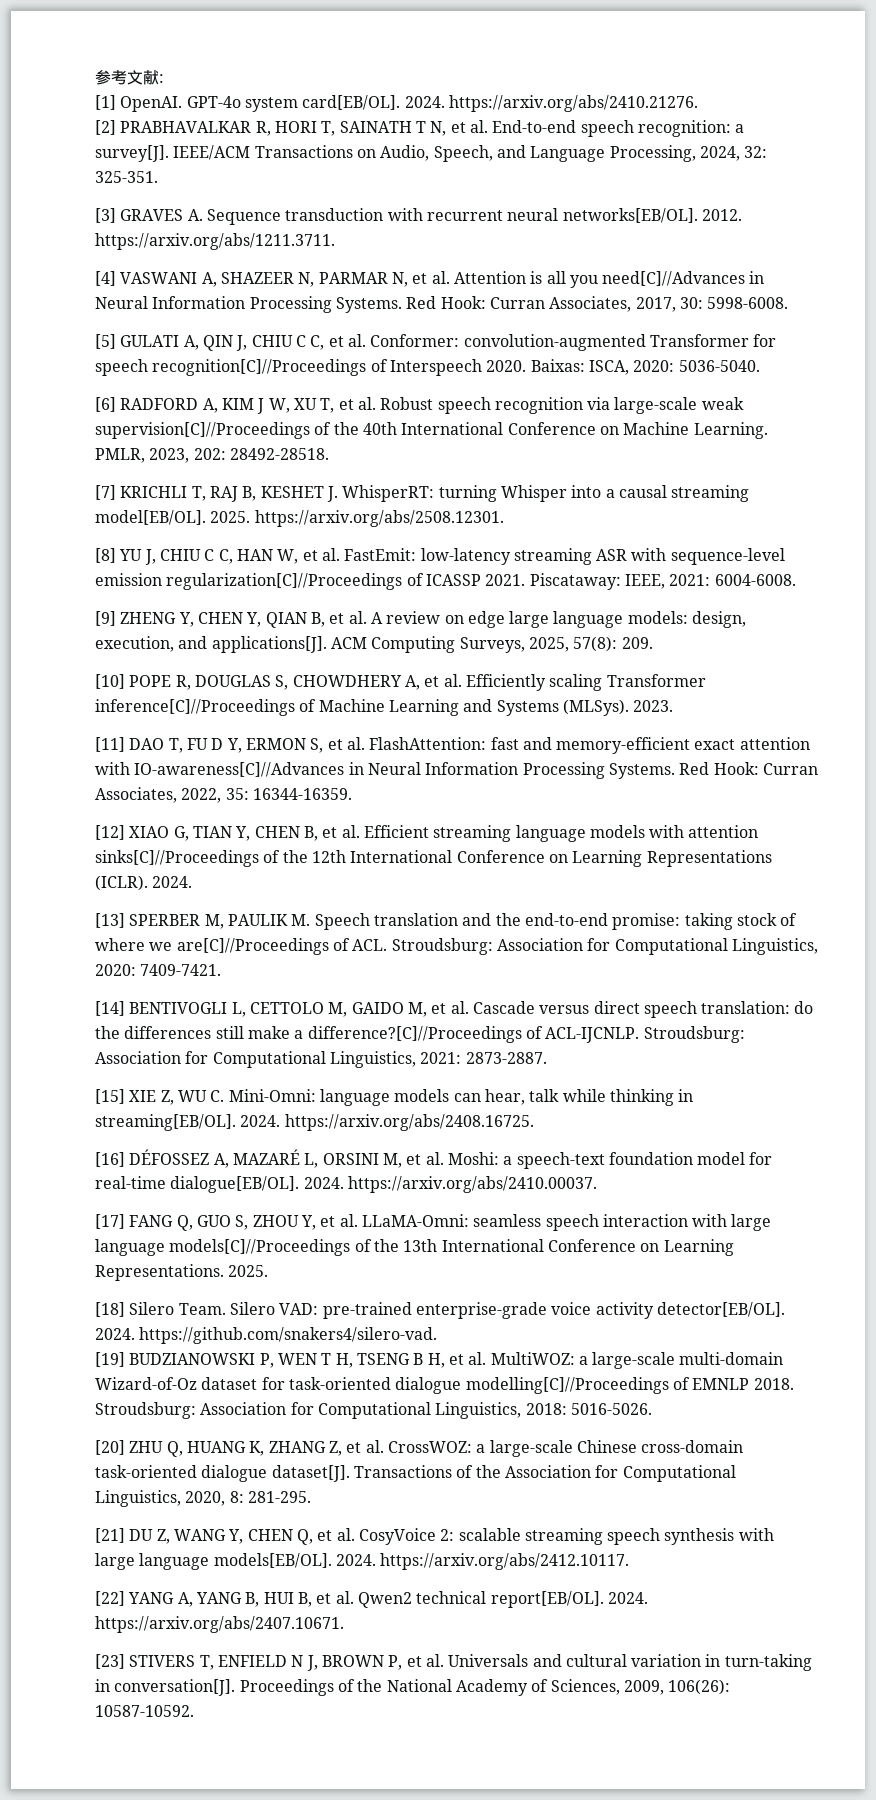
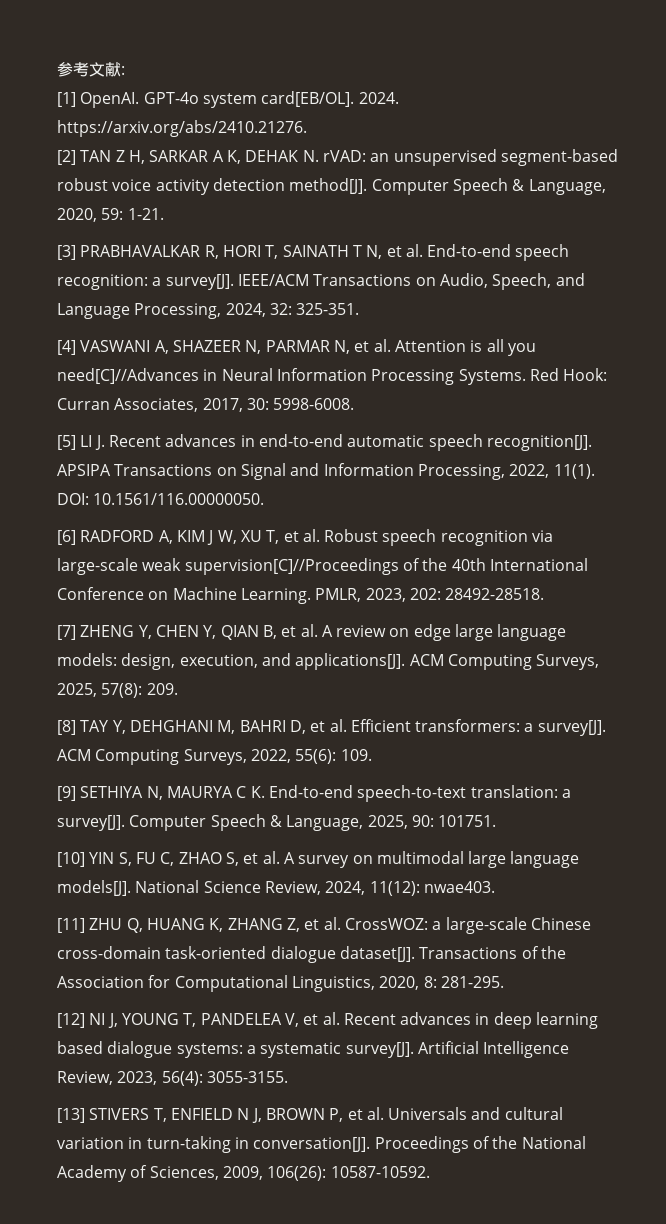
- [2] PRABHAVALKAR R, HORI T, SAINATH T N, et al. End-to-end speech recognition: a survey[J].
+ [2] TAN Z H, SARKAR A K, DEHAK N. rVAD: an unsupervised segment-based robust voice activity detection method[J]. Computer Speech & Language, 2020, 59: 1-21.
+ [3] PRABHAVALKAR R, HORI T, SAINATH T N, et al. End-to-end speech recognition: a survey[J].
- [3] GRAVES A. Sequence transduction with recurrent neural networks[EB/OL]. 2012. https://arxiv.org/abs/1211.3711.
- [5] GULATI A, QIN J, CHIU C C, et al. Conformer: convolution-augmented Transformer for speech recognition[C]//Proceedings of Interspeech 2020. Baixas: ISCA, 2020: 5036-5040.
+ [5] LI J. Recent advances in end-to-end automatic speech recognition[J]. APSIPA Transactions on Signal and Information Processing, 2022, 11(1). DOI: 10.1561/116.00000050.
- [7] KRICHLI T, RAJ B, KESHET J. WhisperRT: turning Whisper into a causal streaming model[EB/OL]. 2025. https://arxiv.org/abs/2508.12301.
- [8] YU J, CHIU C C, HAN W, et al. FastEmit: low-latency streaming ASR with sequence-level emission regularization[C]//Proceedings of ICASSP 2021. Piscataway: IEEE, 2021: 6004-6008.
- [9] ZHENG Y, CHEN Y, QIAN B, et al. A review on edge large language models: design, execution, and applications[J].
+ [7] ZHENG Y, CHEN Y, QIAN B, et al. A review on edge large language models: design, execution, and applications[J].
- [10] POPE R, DOUGLAS S, CHOWDHERY A, et al. Efficiently scaling Transformer inference[C]//Proceedings of Machine Learning and Systems (MLSys). 2023.
- [11] DAO T, FU D Y, ERMON S, et al. FlashAttention: fast and memory-efficient exact attention with IO-awareness[C]//Advances in Neural Information Processing Systems. Red Hook: Curran Associates, 2022, 35: 16344-16359.
- [12] XIAO G, TIAN Y, CHEN B, et al. Efficient streaming language models with attention sinks[C]//Proceedings of the 12th International Conference on Learning Representations (ICLR). 2024.
- [13] SPERBER M, PAULIK M. Speech translation and the end-to-end promise: taking stock of where we are[C]//Proceedings of ACL. Stroudsburg: Association for Computational Linguistics, 2020: 7409-7421.
- [14] BENTIVOGLI L, CETTOLO M, GAIDO M, et al. Cascade versus direct speech translation: do the differences still make a difference?[C]//Proceedings of ACL-IJCNLP. Stroudsburg: Association for Computational Linguistics, 2021: 2873-2887.
- [15] XIE Z, WU C. Mini-Omni: language models can hear, talk while thinking in streaming[EB/OL]. 2024. https://arxiv.org/abs/2408.16725.
- [16] DÉFOSSEZ A, MAZARÉ L, ORSINI M, et al. Moshi: a speech-text foundation model for real-time dialogue[EB/OL]. 2024. https://arxiv.org/abs/2410.00037.
- [17] FANG Q, GUO S, ZHOU Y, et al. LLaMA-Omni: seamless speech interaction with large language models[C]//Proceedings of the 13th International Conference on Learning Representations. 2025.
- [18] Silero Team. Silero VAD: pre-trained enterprise-grade voice activity detector[EB/OL]. 2024. https://github.com/snakers4/silero-vad.
- [19] BUDZIANOWSKI P, WEN T H, TSENG B H, et al. MultiWOZ: a large-scale multi-domain Wizard-of-Oz dataset for task-oriented dialogue modelling[C]//Proceedings of EMNLP 2018. Stroudsburg: Association for Computational Linguistics, 2018: 5016-5026.
- [20] ZHU Q, HUANG K, ZHANG Z, et al. CrossWOZ: a large-scale Chinese cross-domain task-oriented dialogue dataset[J].
+ [8] TAY Y, DEHGHANI M, BAHRI D, et al. Efficient transformers: a survey[J]. ACM Computing Surveys, 2022, 55(6): 109.
+ [9] SETHIYA N, MAURYA C K. End-to-end speech-to-text translation: a survey[J]. Computer Speech & Language, 2025, 90: 101751.
+ [10] YIN S, FU C, ZHAO S, et al. A survey on multimodal large language models[J]. National Science Review, 2024, 11(12): nwae403.
+ [11] ZHU Q, HUANG K, ZHANG Z, et al. CrossWOZ: a large-scale Chinese cross-domain task-oriented dialogue dataset[J].
- [21] DU Z, WANG Y, CHEN Q, et al. CosyVoice 2: scalable streaming speech synthesis with large language models[EB/OL]. 2024. https://arxiv.org/abs/2412.10117.
- [22] YANG A, YANG B, HUI B, et al. Qwen2 technical report[EB/OL]. 2024. https://arxiv.org/abs/2407.10671.
- [23] STIVERS T, ENFIELD N J, BROWN P, et al. Universals and cultural variation in turn-taking in conversation[J].
+ [12] NI J, YOUNG T, PANDELEA V, et al. Recent advances in deep learning based dialogue systems: a systematic survey[J]. Artificial Intelligence Review, 2023, 56(4): 3055-3155.
+ [13] STIVERS T, ENFIELD N J, BROWN P, et al. Universals and cultural variation in turn-taking in conversation[J].

